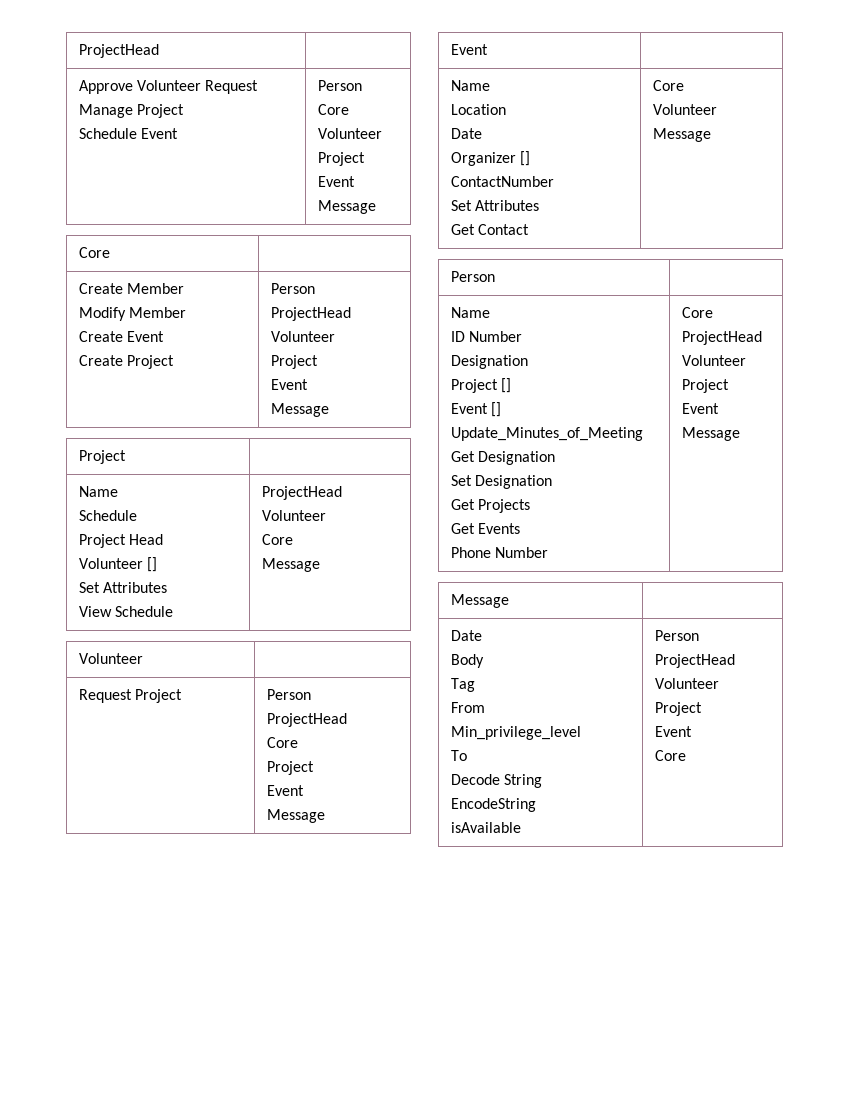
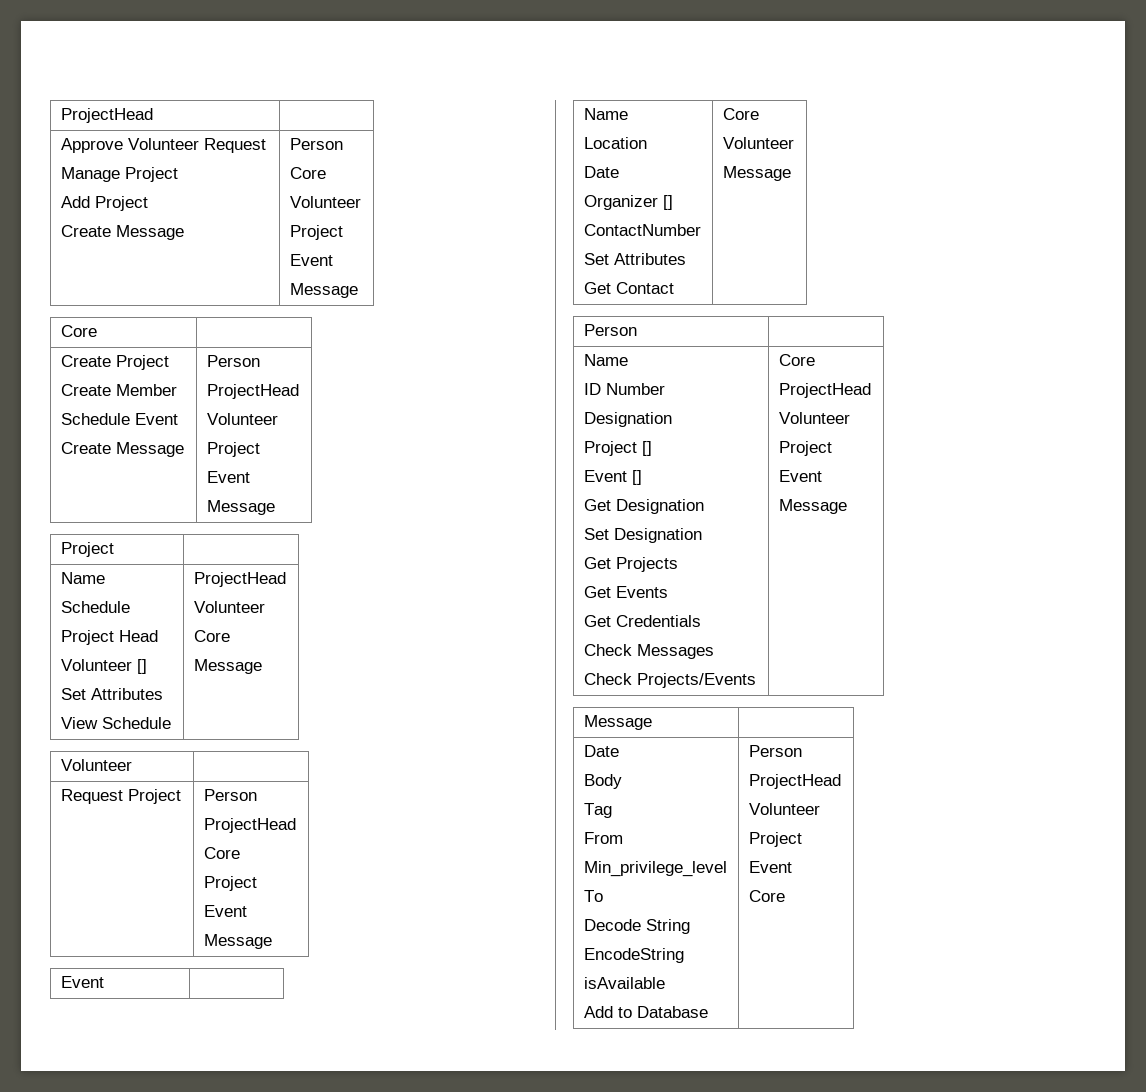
  Approve Volunteer Request
  Manage Project
- Schedule Event | Person
+ Add Project
+ Create Message | Person
+ Create Project
  Create Member
- Modify Member
- Create Event
- Create Project | Person
+ Schedule Event
+ Create Message | Person
  Person |
  Name
  ID Number
  Designation
  Project []
  Event []
- Update_Minutes_of_Meeting
  Get Designation
  Set Designation
  Get Projects
  Get Events
- Phone Number | Core
+ Get Credentials
+ Check Messages
+ Check Projects/Events | Core
  ProjectHead
  Volunteer
  Project
  Event
  Message
  Message |
  Date
  Body
  Tag
  From
  Min_privilege_level
  To
  Decode String
  EncodeString
- isAvailable | Person
+ isAvailable
+ Add to Database | Person

